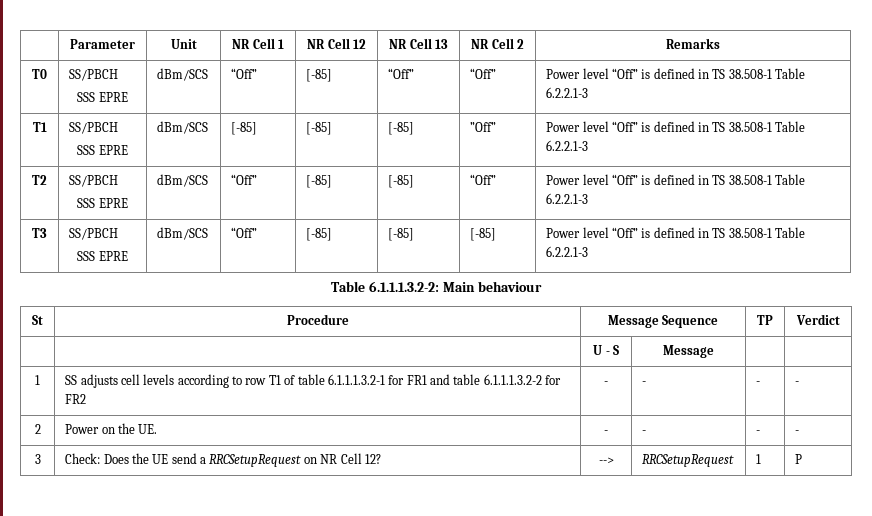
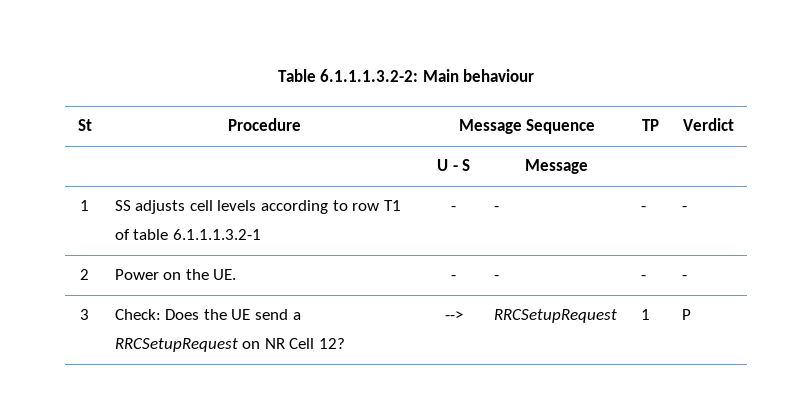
- | Parameter | Unit | NR Cell 1 | NR Cell 12 | NR Cell 13 | NR Cell 2 | Remarks
- T0 | SS/PBCH
- SSS EPRE | dBm/SCS | “Off” | [-85] | “Off” | “Off” | Power level “Off” is defined in TS 38.508-1 Table 6.2.2.1-3
- T1 | SS/PBCH
- SSS EPRE | dBm/SCS | [-85] | [-85] | [-85] | ”Off” | Power level “Off” is defined in TS 38.508-1 Table 6.2.2.1-3
- T2 | SS/PBCH
- SSS EPRE | dBm/SCS | “Off” | [-85] | [-85] | “Off” | Power level “Off” is defined in TS 38.508-1 Table 6.2.2.1-3
- T3 | SS/PBCH
- SSS EPRE | dBm/SCS | “Off” | [-85] | [-85] | [-85] | Power level “Off” is defined in TS 38.508-1 Table 6.2.2.1-3
- 1 | SS adjusts cell levels according to row T1 of table 6.1.1.1.3.2-1 for FR1 and table 6.1.1.1.3.2-2 for FR2 | - | - | - | -
+ 1 | SS adjusts cell levels according to row T1 of table 6.1.1.1.3.2-1 | - | - | - | -

